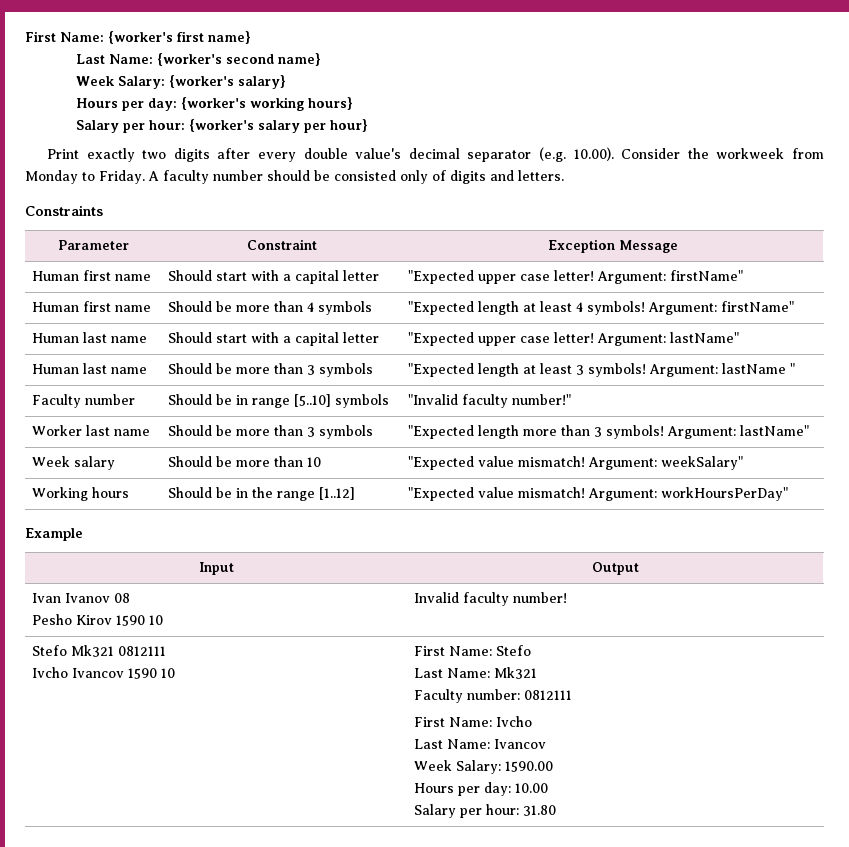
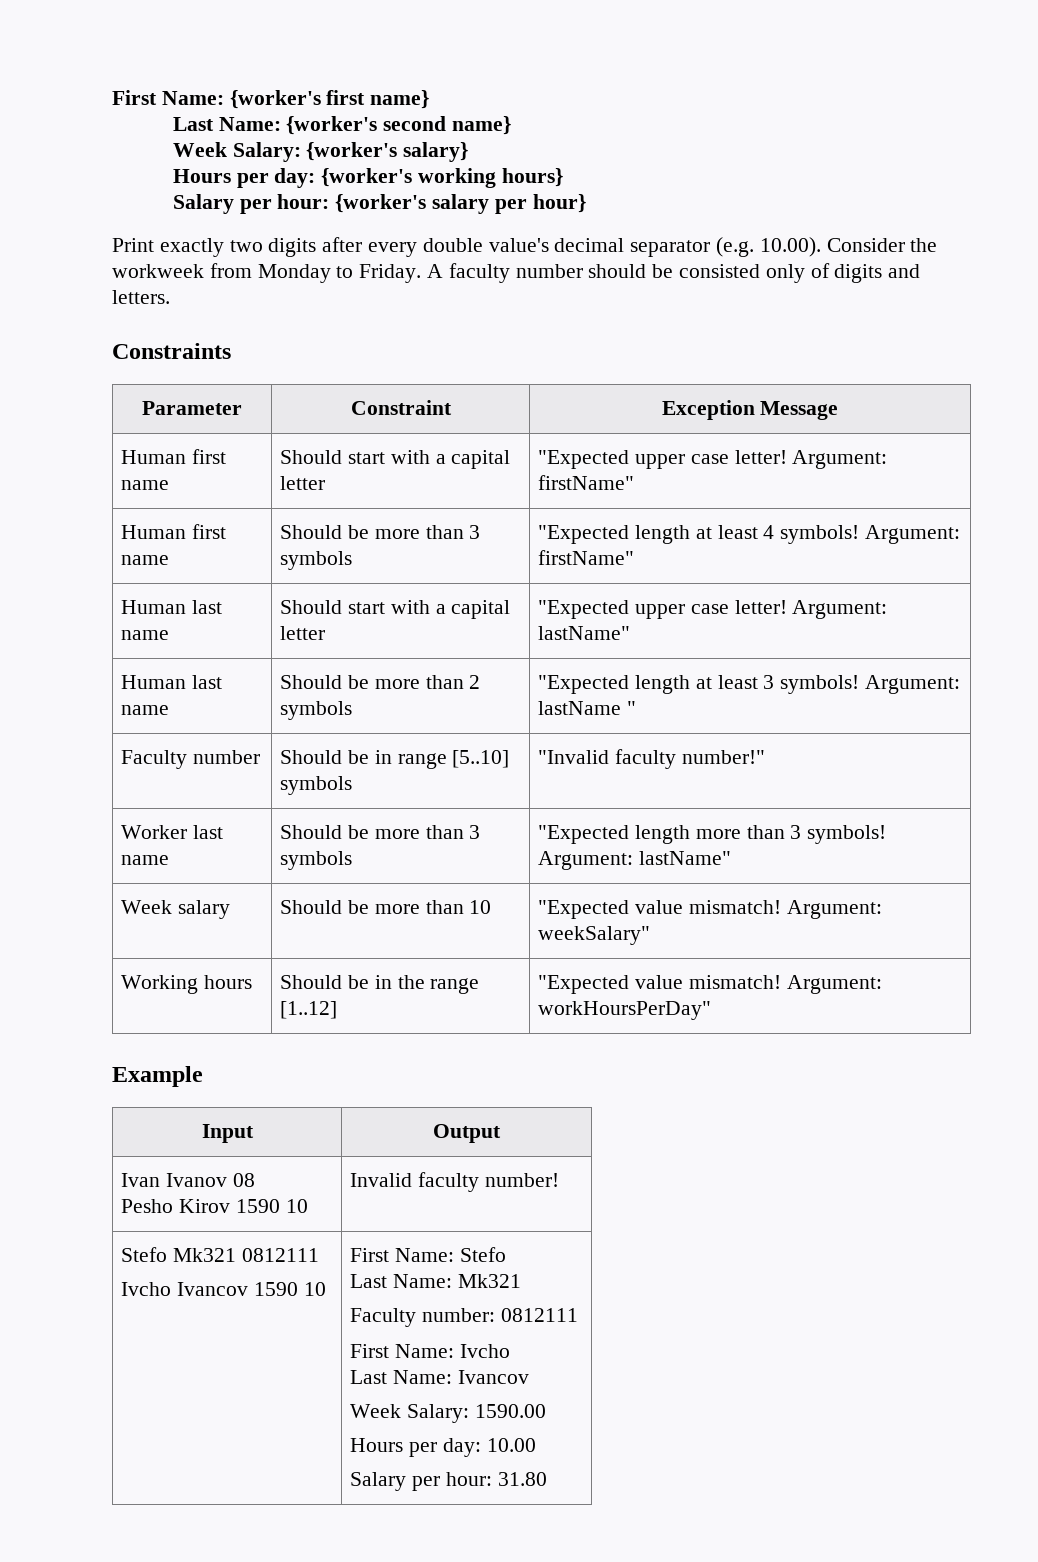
- Human first name | Should be more than 4 symbols | "Expected length at least 4 symbols! Argument: firstName"
+ Human first name | Should be more than 3 symbols | "Expected length at least 4 symbols! Argument: firstName"
- Human last name | Should be more than 3 symbols | "Expected length at least 3 symbols! Argument: lastName "
+ Human last name | Should be more than 2 symbols | "Expected length at least 3 symbols! Argument: lastName "

